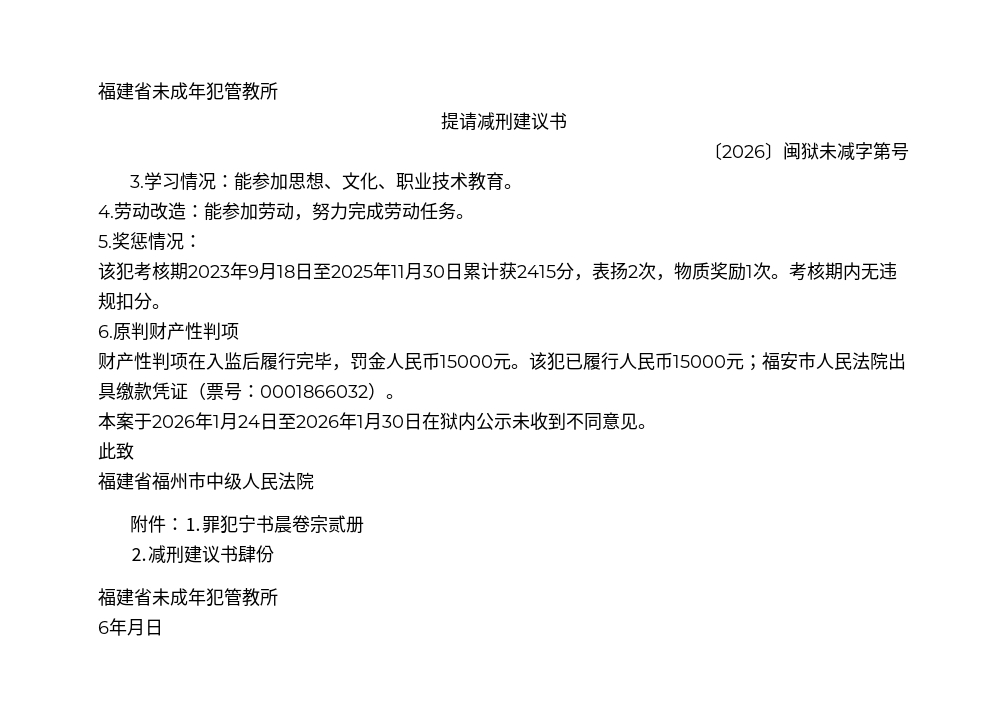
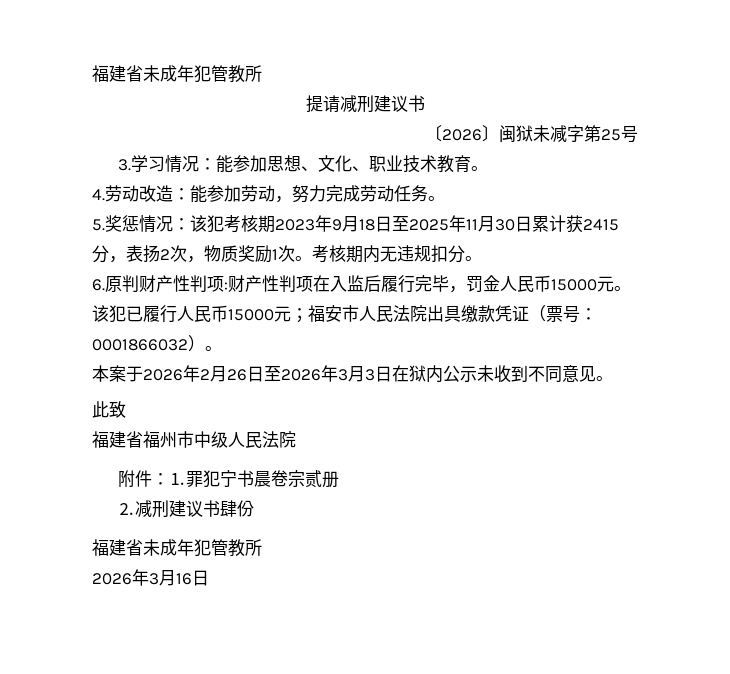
- 〔2026〕闽狱未减字第号
+ 〔2026〕闽狱未减字第25号
- 5.奖惩情况：
- 该犯考核期2023年9月18日至2025年11月30日累计获2415分，表扬2次，物质奖励1次。
+ 5.奖惩情况：该犯考核期2023年9月18日至2025年11月30日累计获2415分，表扬2次，物质奖励1次。
- 6.原判财产性判项
- 财产性判项在入监后履行完毕，罚金人民币15000元。
+ 6.原判财产性判项:财产性判项在入监后履行完毕，罚金人民币15000元。
- 本案于2026年1月24日至2026年1月30日在狱内公示未收到不同意见。
+ 本案于2026年2月26日至2026年3月3日在狱内公示未收到不同意见。
- 6年月日
+ 2026年3月16日

